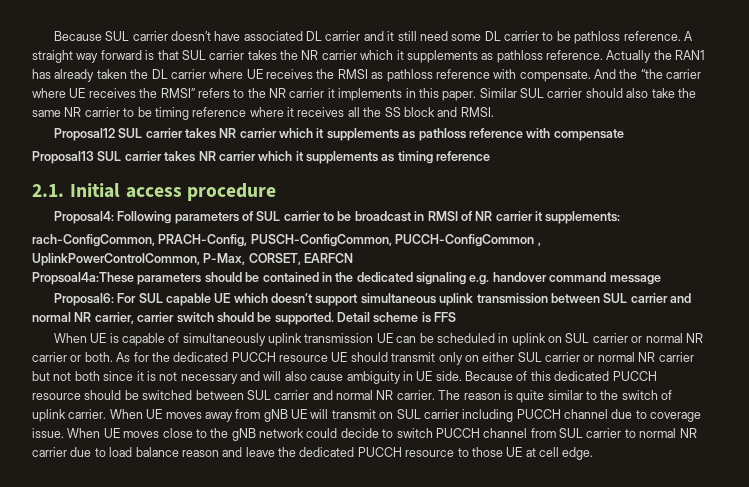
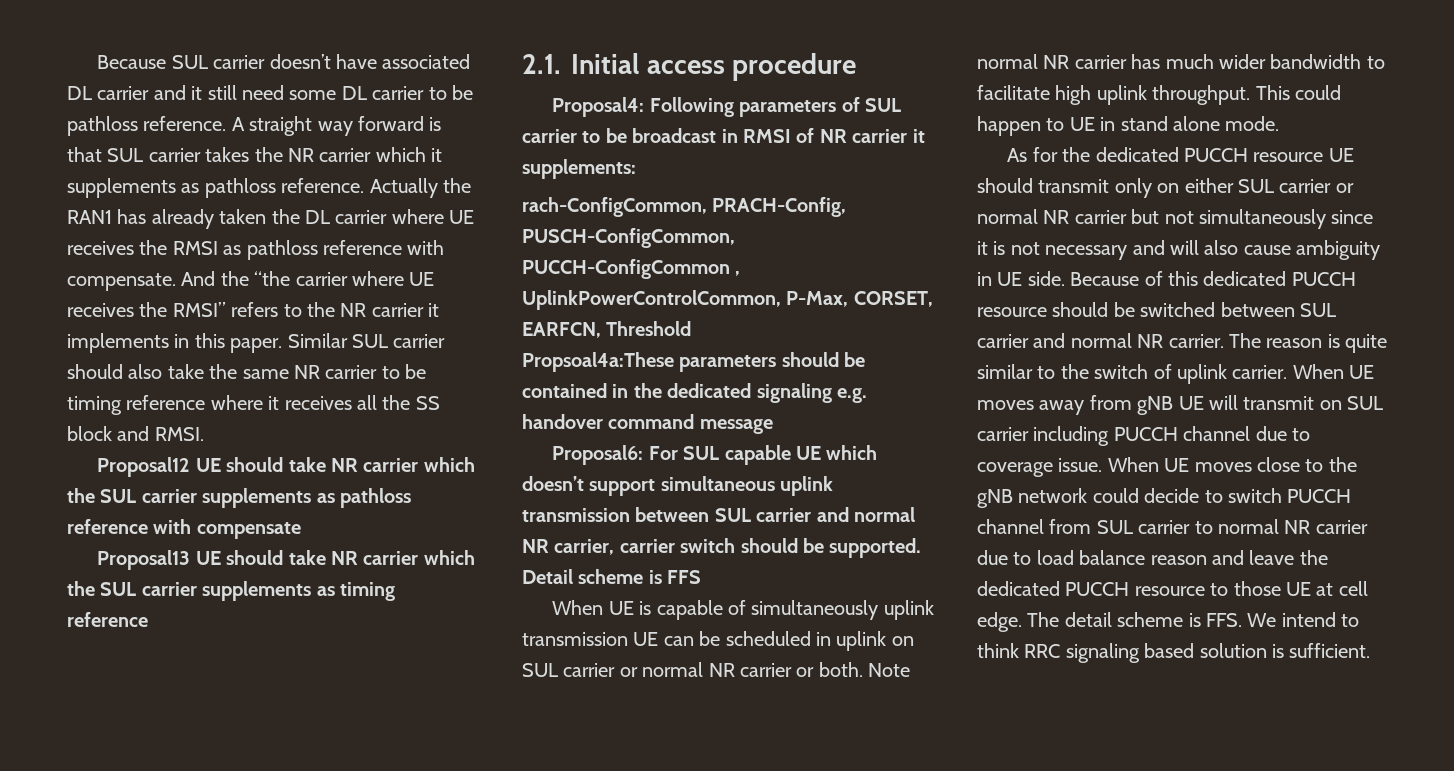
- Proposal12 SUL carrier takes NR carrier which it supplements as pathloss reference with compensate
+ Proposal12 UE should take NR carrier which the SUL carrier supplements as pathloss reference with compensate
- Proposal13 SUL carrier takes NR carrier which it supplements as timing reference
+ Proposal13 UE should take NR carrier which the SUL carrier supplements as timing reference
- rach-ConfigCommon, PRACH-Config, PUSCH-ConfigCommon, PUCCH-ConfigCommon , UplinkPowerControlCommon, P-Max, CORSET, EARFCN
+ rach-ConfigCommon, PRACH-Config, PUSCH-ConfigCommon, PUCCH-ConfigCommon , UplinkPowerControlCommon, P-Max, CORSET, EARFCN, Threshold
- When UE is capable of simultaneously uplink transmission UE can be scheduled in uplink on SUL carrier or normal NR carrier or both. As for the dedicated PUCCH resource UE should transmit only on either SUL carrier or normal NR carrier but not both since it is not necessary and will also cause ambiguity in UE side.
+ When UE is capable of simultaneously uplink transmission UE can be scheduled in uplink on SUL carrier or normal NR carrier or both. Note normal NR carrier has much wider bandwidth to facilitate high uplink throughput. This could happen to UE in stand alone mode.
+ As for the dedicated PUCCH resource UE should transmit only on either SUL carrier or normal NR carrier but not simultaneously since it is not necessary and will also cause ambiguity in UE side.
+ The detail scheme is FFS. We intend to think RRC signaling based solution is sufficient.

